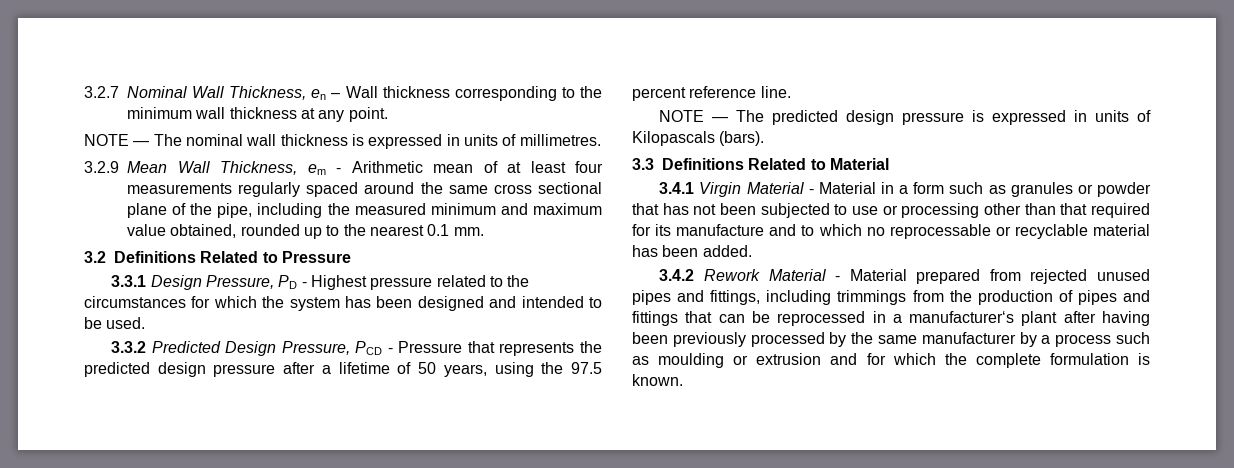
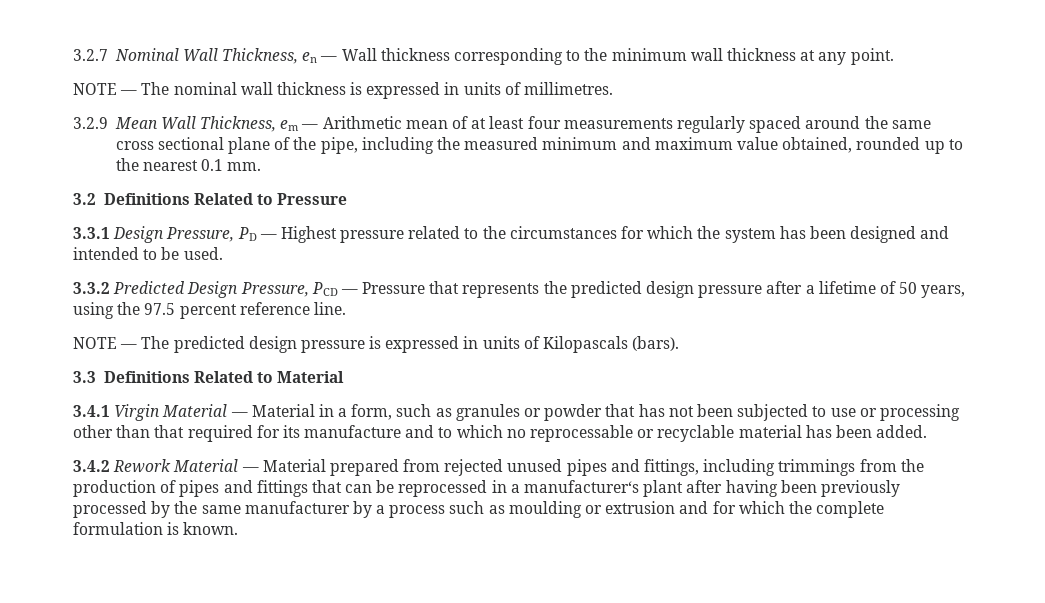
- 3.2.7 Nominal Wall Thickness, en ‒ Wall thickness corresponding to the minimum wall thickness at any point.
+ 3.2.7 Nominal Wall Thickness, en — Wall thickness corresponding to the minimum wall thickness at any point.
- 3.2.9 Mean Wall Thickness, em - Arithmetic mean of at least four measurements regularly spaced around the same cross sectional plane of the pipe, including the measured minimum and maximum value obtained, rounded up to the nearest 0.1 mm.
+ 3.2.9 Mean Wall Thickness, em — Arithmetic mean of at least four measurements regularly spaced around the same cross sectional plane of the pipe, including the measured minimum and maximum value obtained, rounded up to the nearest 0.1 mm.
- 3.3.1 Design Pressure, PD - Highest pressure related to the circumstances for which the system has been designed and intended to be used.
+ 3.3.1 Design Pressure, PD — Highest pressure related to the circumstances for which the system has been designed and intended to be used.
- 3.3.2 Predicted Design Pressure, PCD - Pressure that represents the predicted design pressure after a lifetime of 50 years, using the 97.5 percent reference line.
+ 3.3.2 Predicted Design Pressure, PCD — Pressure that represents the predicted design pressure after a lifetime of 50 years, using the 97.5 percent reference line.
- 3.4.1 Virgin Material - Material in a form such as granules or powder that has not been subjected to use or processing other than that required for its manufacture and to which no reprocessable or recyclable material has been added.
+ 3.4.1 Virgin Material — Material in a form, such as granules or powder that has not been subjected to use or processing other than that required for its manufacture and to which no reprocessable or recyclable material has been added.
- 3.4.2 Rework Material - Material prepared from rejected unused pipes and fittings, including trimmings from the production of pipes and fittings that can be reprocessed in a manufacturer‘s plant after having been previously processed by the same manufacturer by a process such as moulding or extrusion and for which the complete formulation is known.
+ 3.4.2 Rework Material — Material prepared from rejected unused pipes and fittings, including trimmings from the production of pipes and fittings that can be reprocessed in a manufacturer‘s plant after having been previously processed by the same manufacturer by a process such as moulding or extrusion and for which the complete formulation is known.

